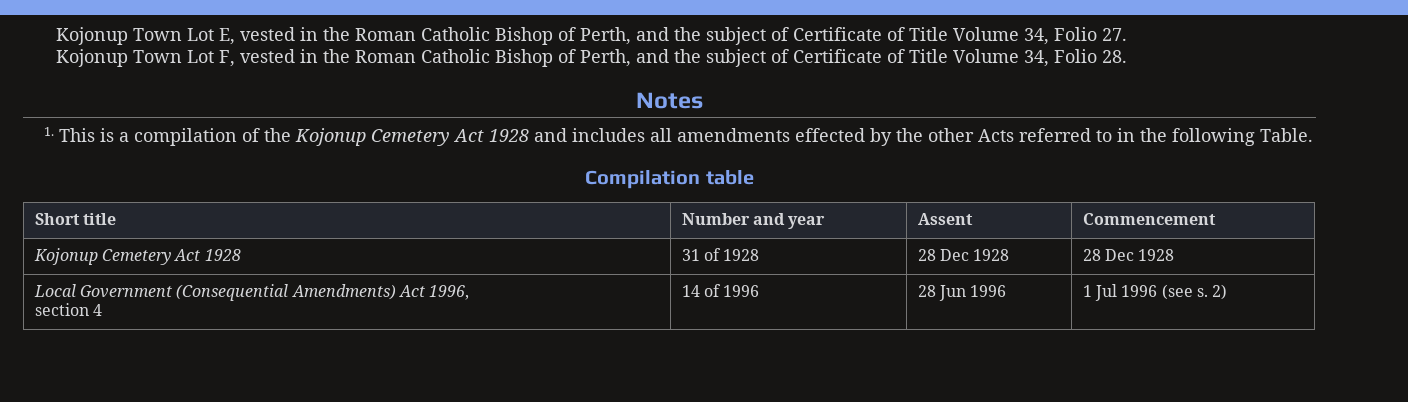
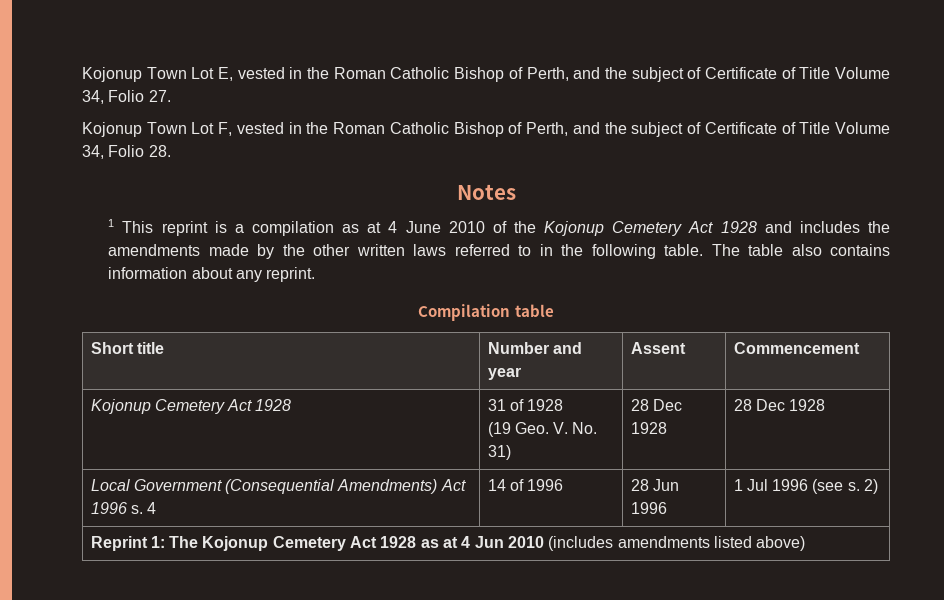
- 1. This is a compilation of the Kojonup Cemetery Act 1928 and includes all amendments effected by the other Acts referred to in the following Table.
+ 1 This reprint is a compilation as at 4 June 2010 of the Kojonup Cemetery Act 1928 and includes the amendments made by the other written laws referred to in the following table. The table also contains information about any reprint.
- Kojonup Cemetery Act 1928 | 31 of 1928 | 28 Dec 1928 | 28 Dec 1928
+ Kojonup Cemetery Act 1928 | 31 of 1928
+ (19 Geo. V. No. 31) | 28 Dec 1928 | 28 Dec 1928
- Local Government (Consequential Amendments) Act 1996,
- section 4 | 14 of 1996 | 28 Jun 1996 | 1 Jul 1996 (see s. 2)
+ Local Government (Consequential Amendments) Act 1996 s. 4 | 14 of 1996 | 28 Jun 1996 | 1 Jul 1996 (see s. 2)
+ Reprint 1: The Kojonup Cemetery Act 1928 as at 4 Jun 2010 (includes amendments listed above)

